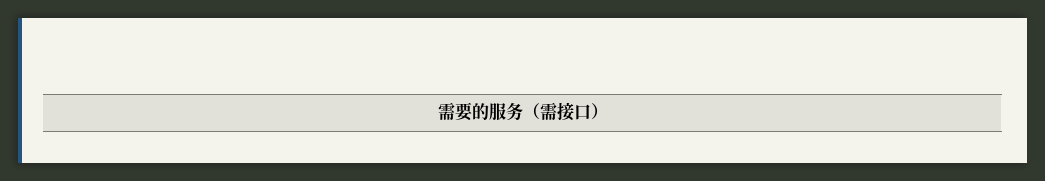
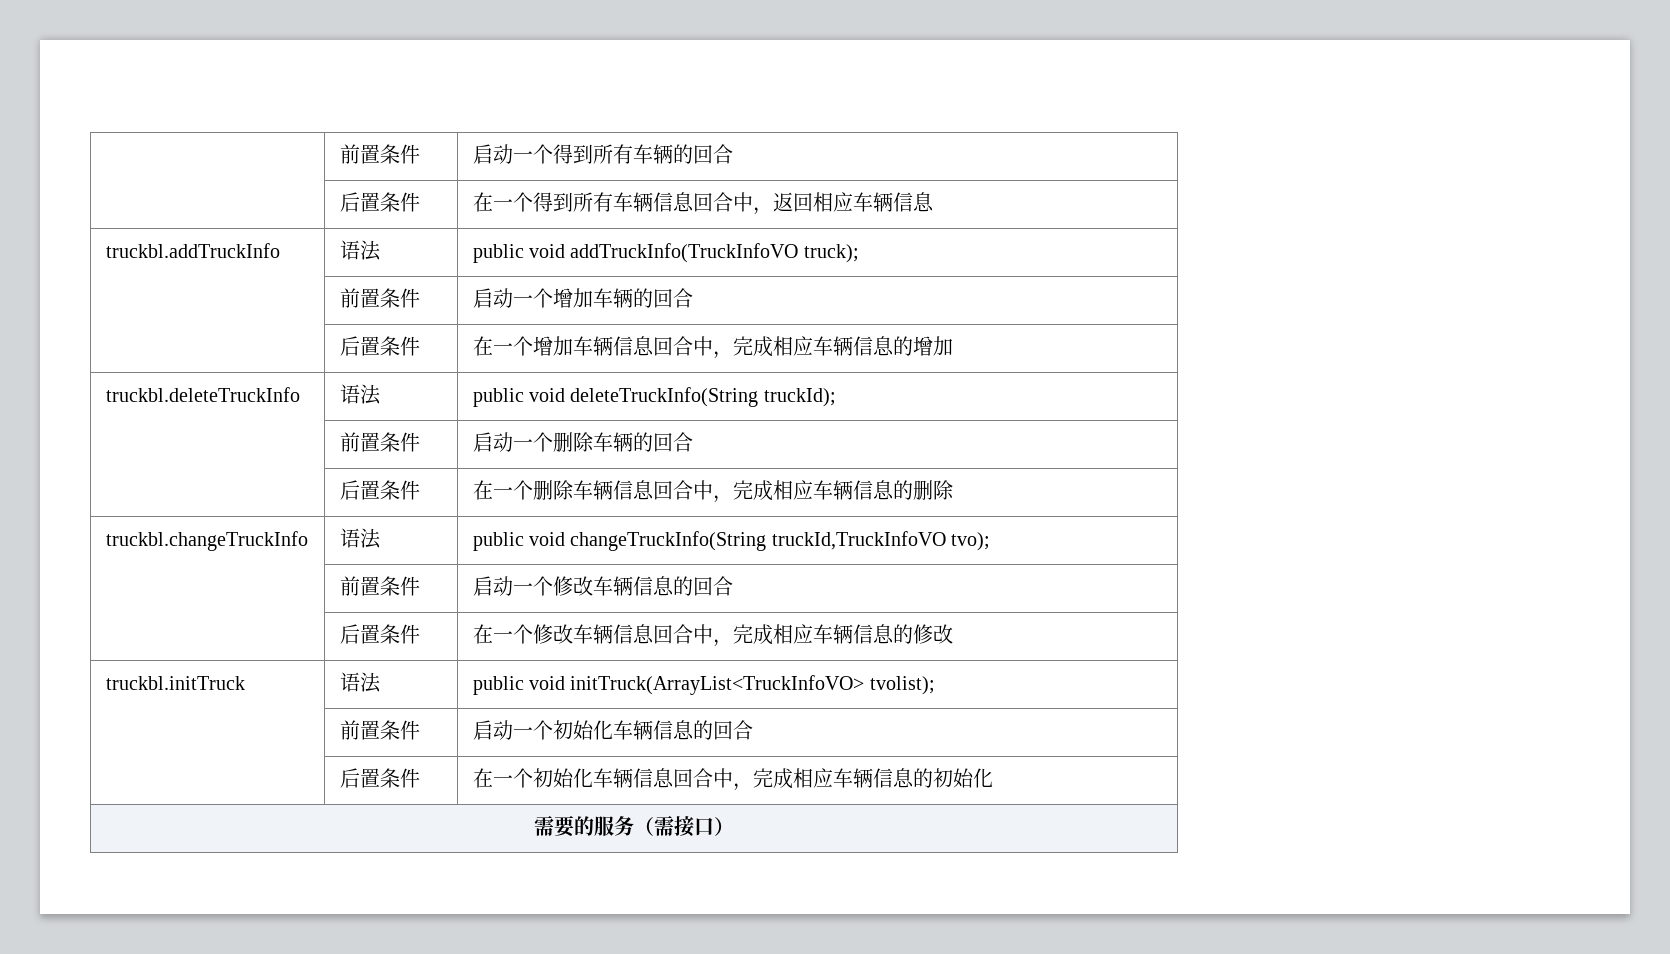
+ | 前置条件 | 启动一个得到所有车辆的回合
+ | 后置条件 | 在一个得到所有车辆信息回合中，返回相应车辆信息
+ truckbl.addTruckInfo | 语法 | public void addTruckInfo(TruckInfoVO truck);
+ | 前置条件 | 启动一个增加车辆的回合
+ | 后置条件 | 在一个增加车辆信息回合中，完成相应车辆信息的增加
+ truckbl.deleteTruckInfo | 语法 | public void deleteTruckInfo(String truckId);
+ | 前置条件 | 启动一个删除车辆的回合
+ | 后置条件 | 在一个删除车辆信息回合中，完成相应车辆信息的删除
+ truckbl.changeTruckInfo | 语法 | public void changeTruckInfo(String truckId,TruckInfoVO tvo);
+ | 前置条件 | 启动一个修改车辆信息的回合
+ | 后置条件 | 在一个修改车辆信息回合中，完成相应车辆信息的修改
+ truckbl.initTruck | 语法 | public void initTruck(ArrayList<TruckInfoVO> tvolist);
+ | 前置条件 | 启动一个初始化车辆信息的回合
+ | 后置条件 | 在一个初始化车辆信息回合中，完成相应车辆信息的初始化

